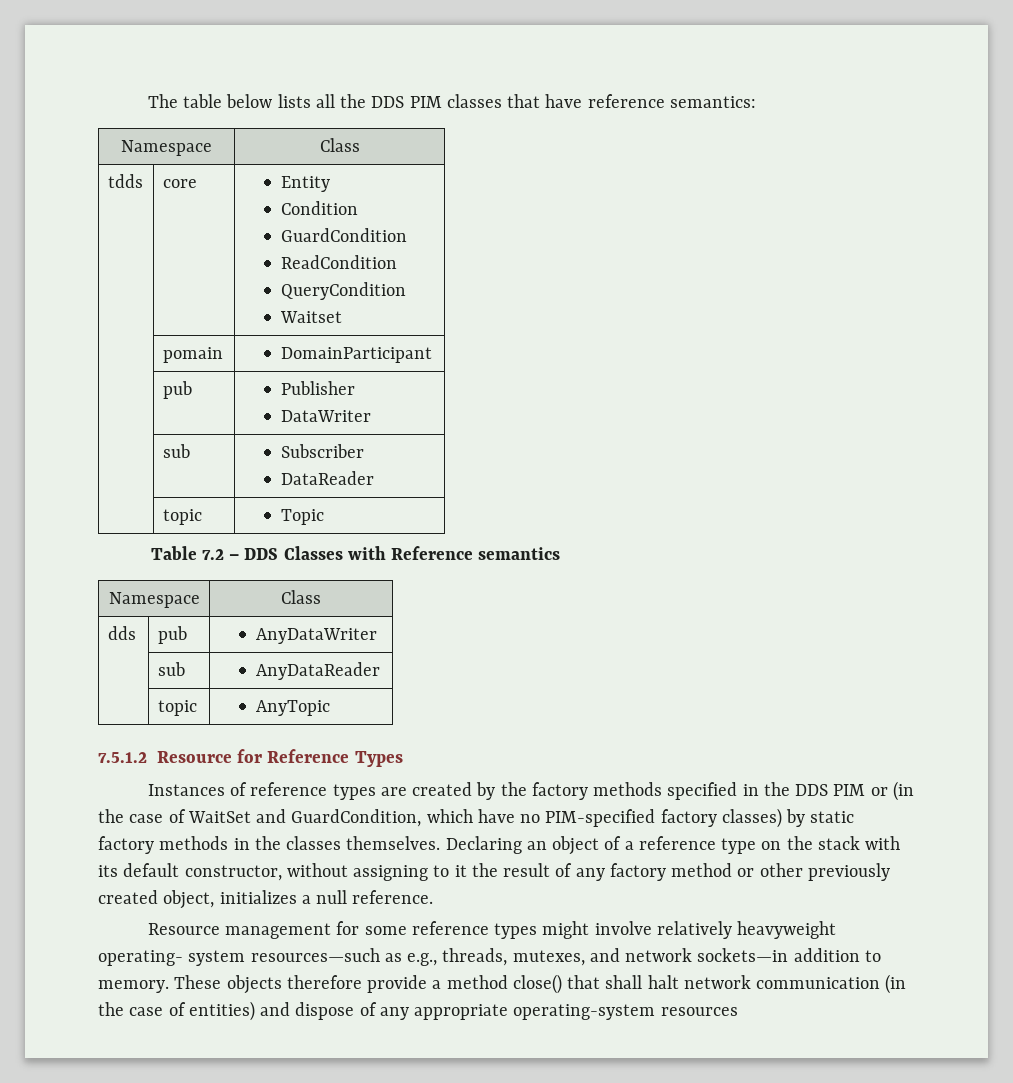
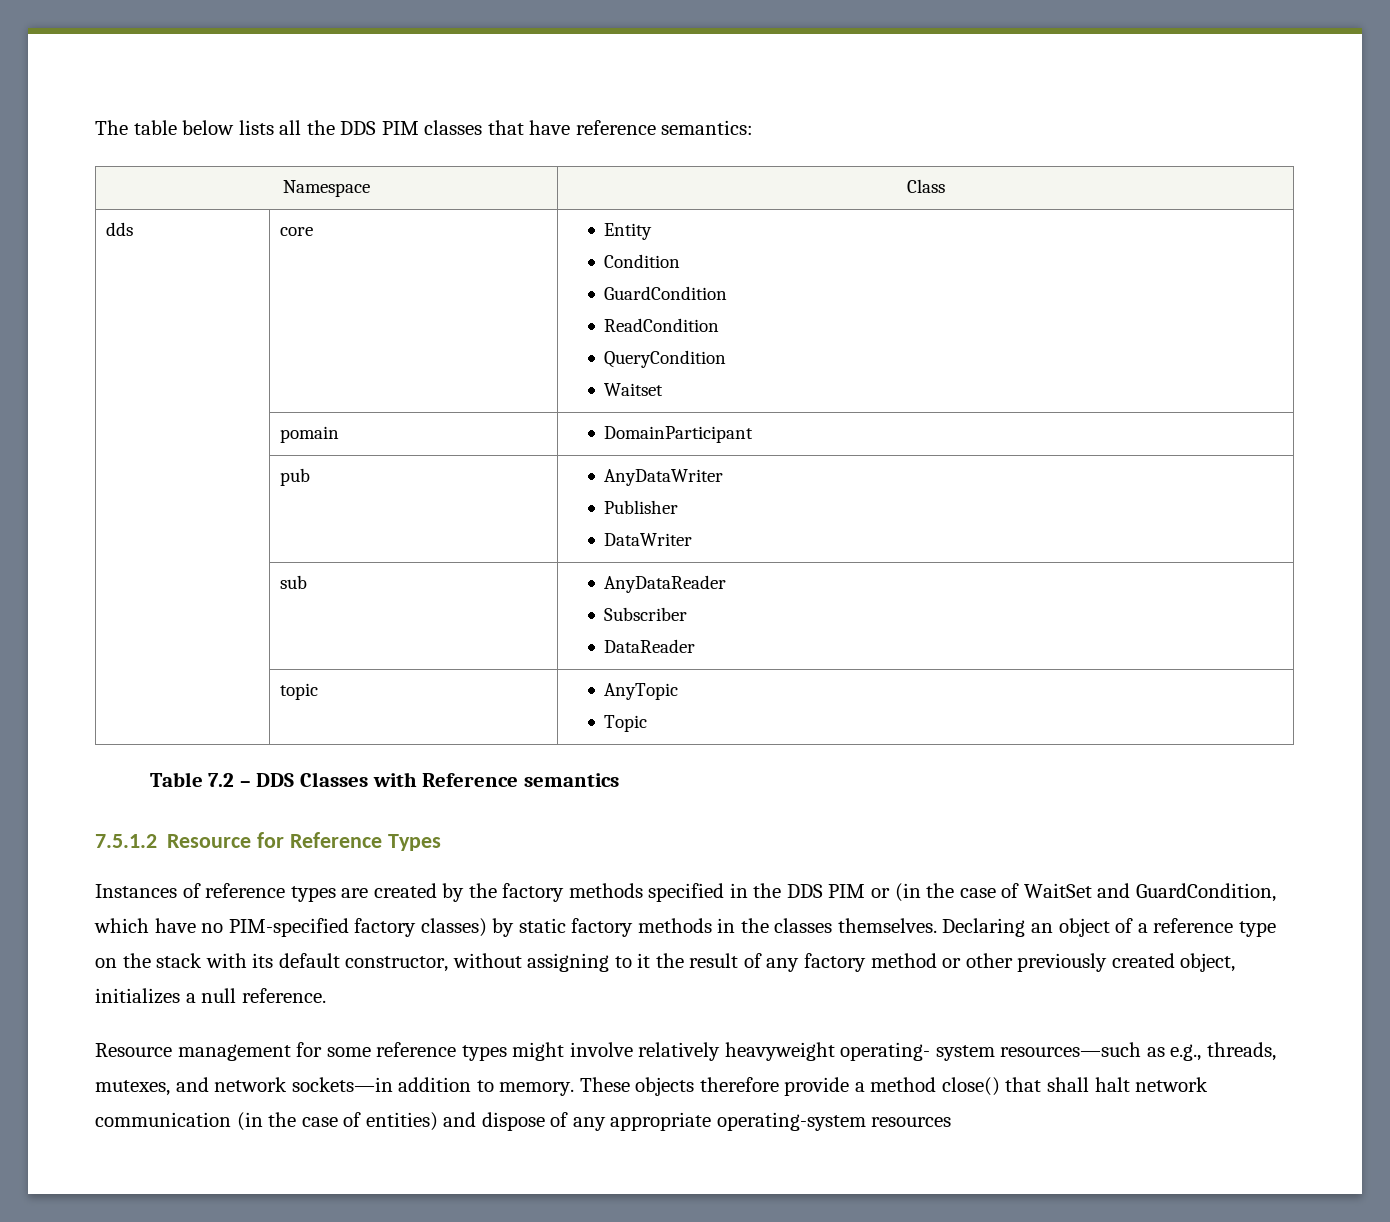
- tdds | core | Entity
+ dds | core | Entity
- | pub | Publisher
+ | pub | AnyDataWriter
+ Publisher
- | sub | Subscriber
+ | sub | AnyDataReader
+ Subscriber
- | topic | Topic
+ | topic | AnyTopic
+ Topic
  Table 7.2 – DDS Classes with Reference semantics
- Namespace | Class
- dds | pub | AnyDataWriter
- | sub | AnyDataReader
- | topic | AnyTopic

